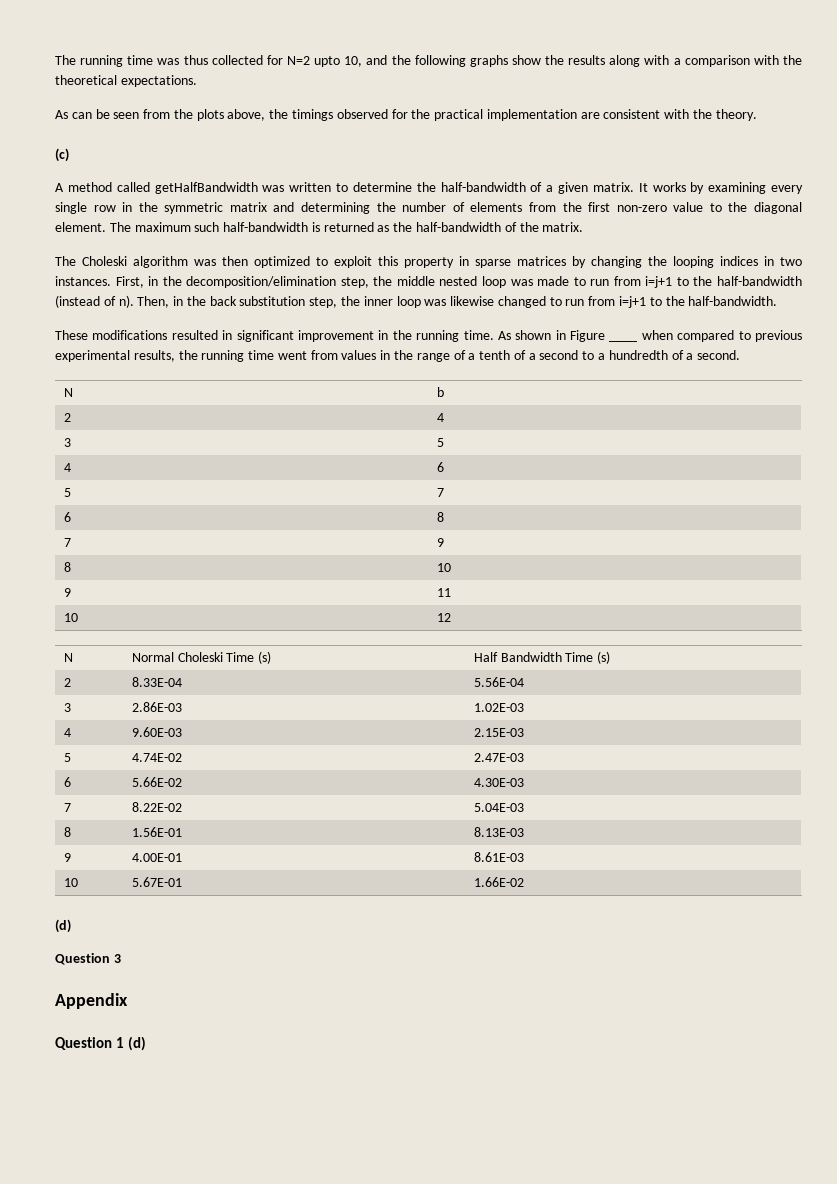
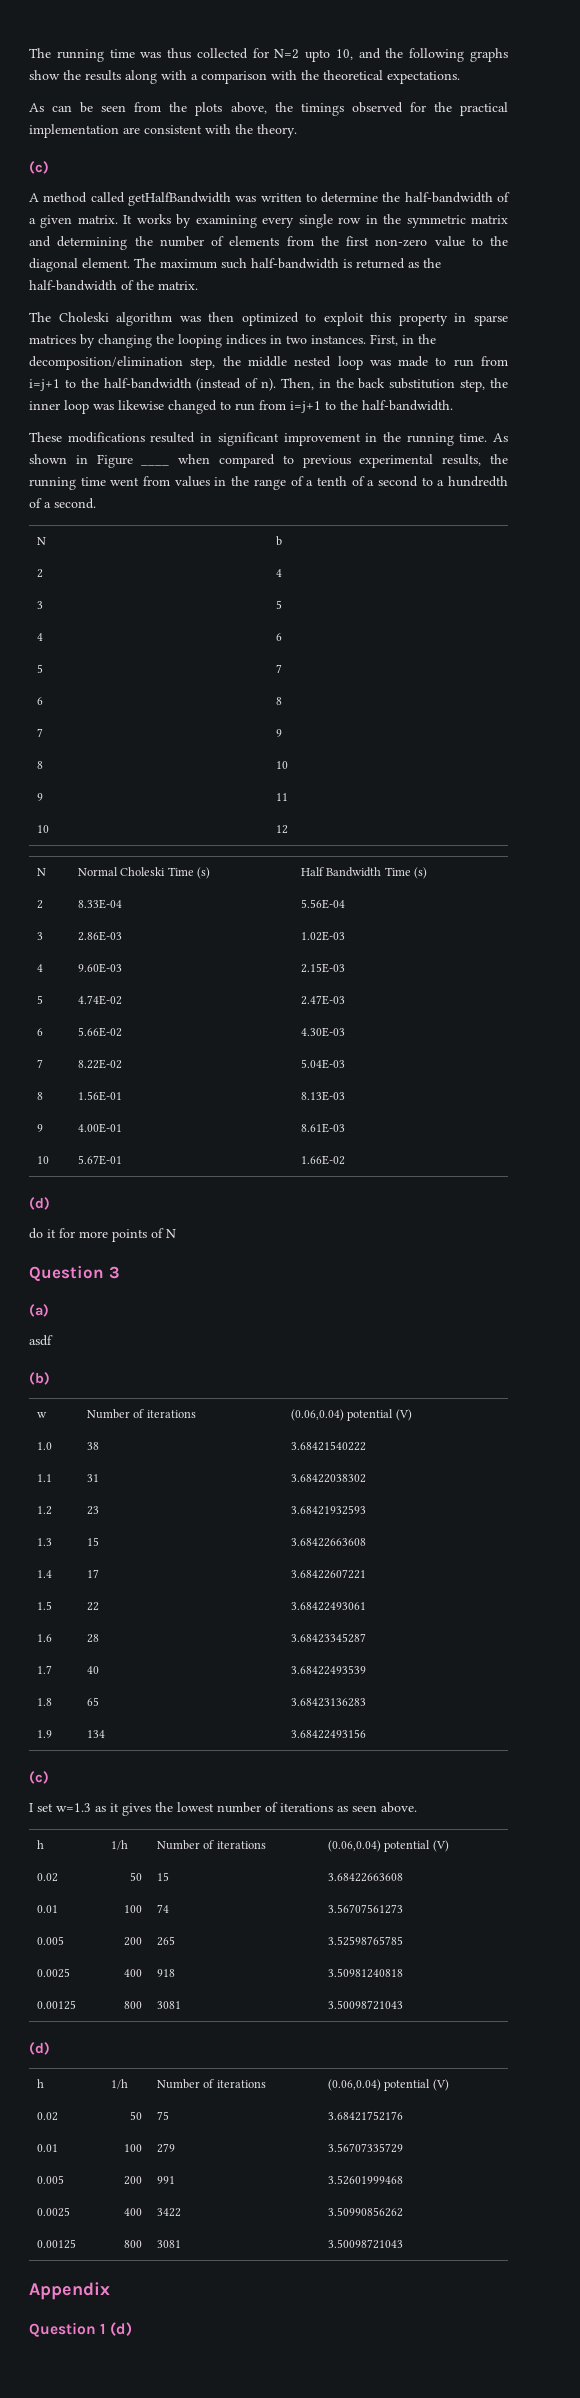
+ do it for more points of N
  Question 3
+ (a)
+ asdf
+ (b)
+ w | Number of iterations | (0.06,0.04) potential (V)
+ 1.0 | 38 | 3.68421540222
+ 1.1 | 31 | 3.68422038302
+ 1.2 | 23 | 3.68421932593
+ 1.3 | 15 | 3.68422663608
+ 1.4 | 17 | 3.68422607221
+ 1.5 | 22 | 3.68422493061
+ 1.6 | 28 | 3.68423345287
+ 1.7 | 40 | 3.68422493539
+ 1.8 | 65 | 3.68423136283
+ 1.9 | 134 | 3.68422493156
+ (c)
+ I set w=1.3 as it gives the lowest number of iterations as seen above.
+ h | 1/h | Number of iterations | (0.06,0.04) potential (V)
+ 0.02 | 50 | 15 | 3.68422663608
+ 0.01 | 100 | 74 | 3.56707561273
+ 0.005 | 200 | 265 | 3.52598765785
+ 0.0025 | 400 | 918 | 3.50981240818
+ 0.00125 | 800 | 3081 | 3.50098721043
+ (d)
+ h | 1/h | Number of iterations | (0.06,0.04) potential (V)
+ 0.02 | 50 | 75 | 3.68421752176
+ 0.01 | 100 | 279 | 3.56707335729
+ 0.005 | 200 | 991 | 3.52601999468
+ 0.0025 | 400 | 3422 | 3.50990856262
+ 0.00125 | 800 | 3081 | 3.50098721043

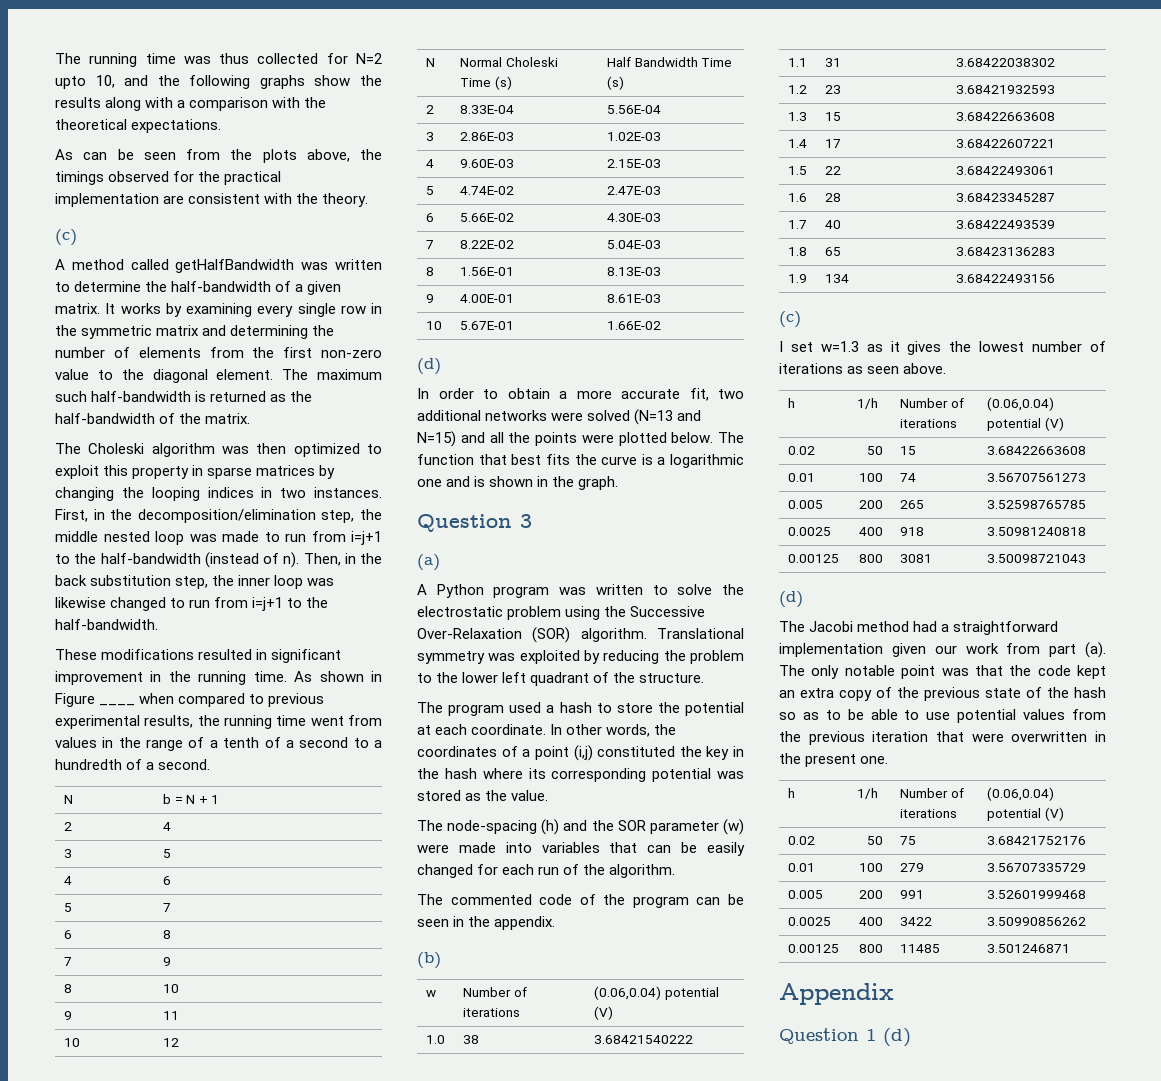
- N | b
+ N | b = N + 1
- do it for more points of N
+ In order to obtain a more accurate fit, two additional networks were solved (N=13 and N=15) and all the points were plotted below. The function that best fits the curve is a logarithmic one and is shown in the graph.
  Question 3
  (a)
- asdf
+ A Python program was written to solve the electrostatic problem using the Successive Over-Relaxation (SOR) algorithm. Translational symmetry was exploited by reducing the problem to the lower left quadrant of the structure.
+ The program used a hash to store the potential at each coordinate. In other words, the coordinates of a point (i,j) constituted the key in the hash where its corresponding potential was stored as the value.
+ The node-spacing (h) and the SOR parameter (w) were made into variables that can be easily changed for each run of the algorithm.
+ The commented code of the program can be seen in the appendix.
+ The Jacobi method had a straightforward implementation given our work from part (a). The only notable point was that the code kept an extra copy of the previous state of the hash so as to be able to use potential values from the previous iteration that were overwritten in the present one.
  0.0025 | 400 | 3422 | 3.50990856262
- 0.00125 | 800 | 3081 | 3.50098721043
+ 0.00125 | 800 | 11485 | 3.501246871

